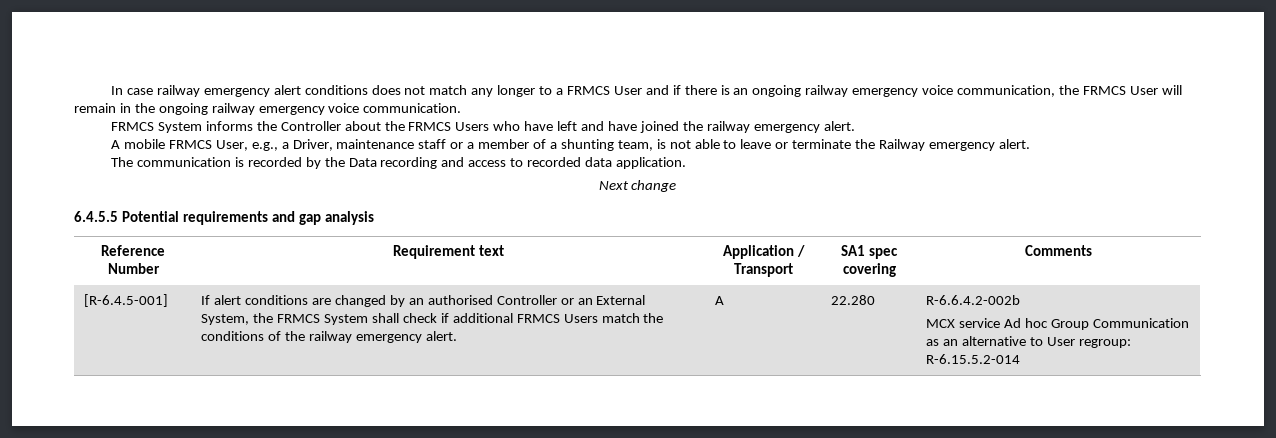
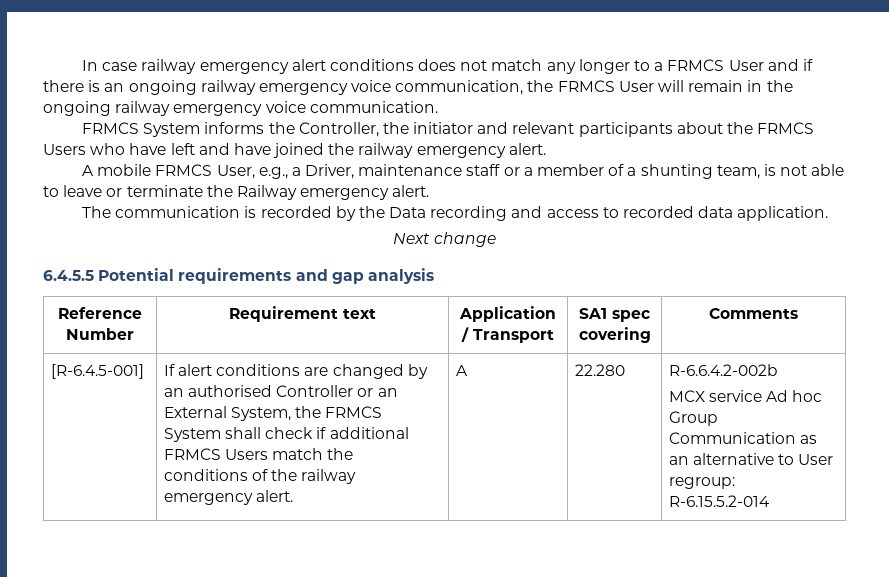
- FRMCS System informs the Controller about the FRMCS Users who have left and have joined the railway emergency alert.
+ FRMCS System informs the Controller, the initiator and relevant participants about the FRMCS Users who have left and have joined the railway emergency alert.

